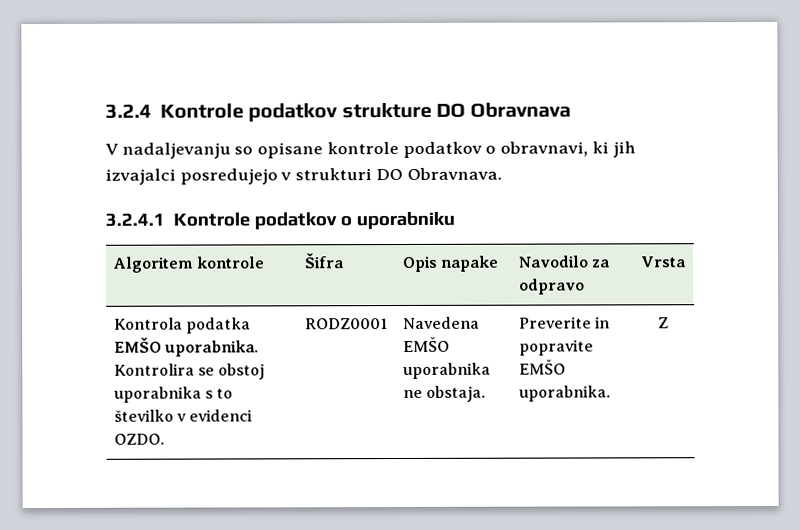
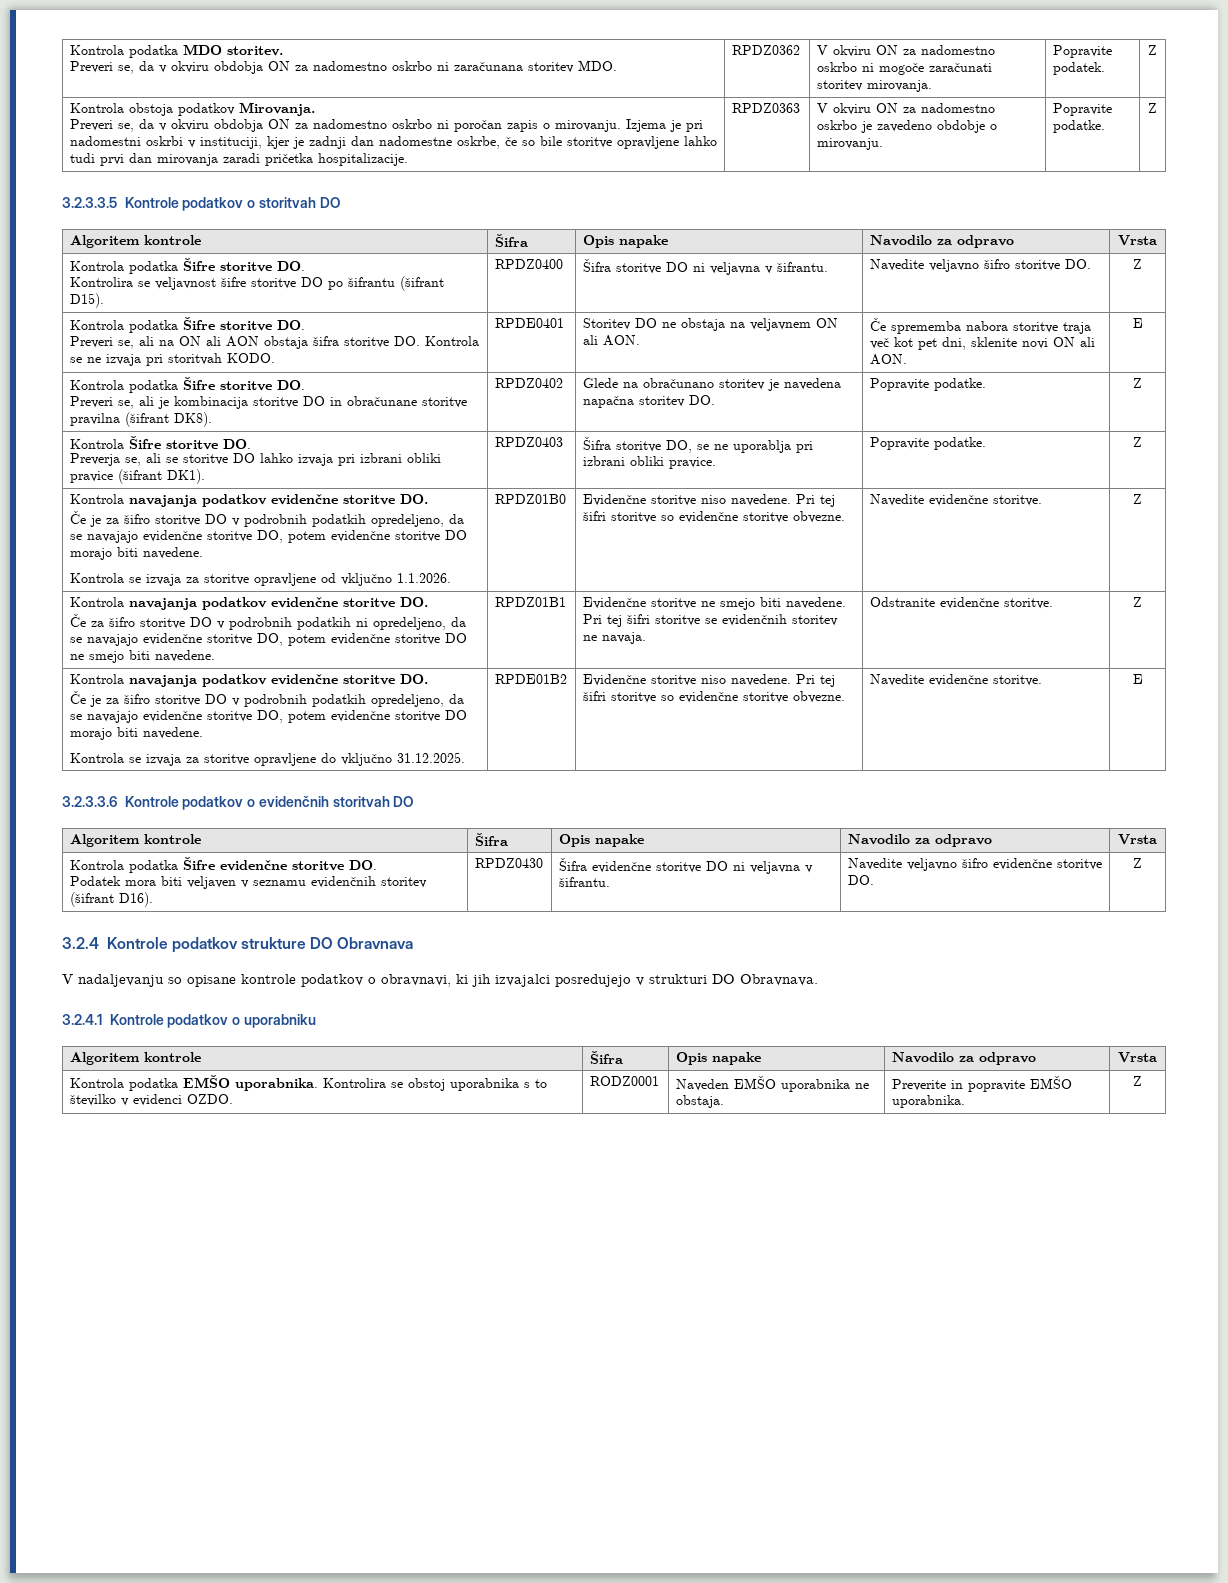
+ Kontrola podatka MDO storitev.
+ Preveri se, da v okviru obdobja ON za nadomestno oskrbo ni zaračunana storitev MDO. | RPDZ0362 | V okviru ON za nadomestno oskrbo ni mogoče zaračunati storitev mirovanja. | Popravite podatek. | Z
+ Kontrola obstoja podatkov Mirovanja.
+ Preveri se, da v okviru obdobja ON za nadomestno oskrbo ni poročan zapis o mirovanju. Izjema je pri nadomestni oskrbi v instituciji, kjer je zadnji dan nadomestne oskrbe, če so bile storitve opravljene lahko tudi prvi dan mirovanja zaradi pričetka hospitalizacije. | RPDZ0363 | V okviru ON za nadomestno oskrbo je zavedeno obdobje o mirovanju. | Popravite podatke. | Z
+ 3.2.3.3.5 Kontrole podatkov o storitvah DO
+ Algoritem kontrole | Šifra | Opis napake | Navodilo za odpravo | Vrsta
+ Kontrola podatka Šifre storitve DO.
+ Kontrolira se veljavnost šifre storitve DO po šifrantu (šifrant D15). | RPDZ0400 | Šifra storitve DO ni veljavna v šifrantu. | Navedite veljavno šifro storitve DO. | Z
+ Kontrola podatka Šifre storitve DO.
+ Preveri se, ali na ON ali AON obstaja šifra storitve DO. Kontrola se ne izvaja pri storitvah KODO. | RPDE0401 | Storitev DO ne obstaja na veljavnem ON ali AON. | Če sprememba nabora storitve traja več kot pet dni, sklenite novi ON ali AON. | E
+ Kontrola podatka Šifre storitve DO.
+ Preveri se, ali je kombinacija storitve DO in obračunane storitve pravilna (šifrant DK8). | RPDZ0402 | Glede na obračunano storitev je navedena napačna storitev DO. | Popravite podatke. | Z
+ Kontrola Šifre storitve DO.
+ Preverja se, ali se storitve DO lahko izvaja pri izbrani obliki pravice (šifrant DK1). | RPDZ0403 | Šifra storitve DO, se ne uporablja pri izbrani obliki pravice. | Popravite podatke. | Z
+ Kontrola navajanja podatkov evidenčne storitve DO.
+ Če je za šifro storitve DO v podrobnih podatkih opredeljeno, da se navajajo evidenčne storitve DO, potem evidenčne storitve DO morajo biti navedene.
+ Kontrola se izvaja za storitve opravljene od vključno 1.1.2026. | RPDZ01B0 | Evidenčne storitve niso navedene. Pri tej šifri storitve so evidenčne storitve obvezne. | Navedite evidenčne storitve. | Z
+ Kontrola navajanja podatkov evidenčne storitve DO.
+ Če za šifro storitve DO v podrobnih podatkih ni opredeljeno, da se navajajo evidenčne storitve DO, potem evidenčne storitve DO ne smejo biti navedene. | RPDZ01B1 | Evidenčne storitve ne smejo biti navedene. Pri tej šifri storitve se evidenčnih storitev ne navaja. | Odstranite evidenčne storitve. | Z
+ Kontrola navajanja podatkov evidenčne storitve DO.
+ Če je za šifro storitve DO v podrobnih podatkih opredeljeno, da se navajajo evidenčne storitve DO, potem evidenčne storitve DO morajo biti navedene.
+ Kontrola se izvaja za storitve opravljene do vključno 31.12.2025. | RPDE01B2 | Evidenčne storitve niso navedene. Pri tej šifri storitve so evidenčne storitve obvezne. | Navedite evidenčne storitve. | E
+ 3.2.3.3.6 Kontrole podatkov o evidenčnih storitvah DO
+ Algoritem kontrole | Šifra | Opis napake | Navodilo za odpravo | Vrsta
+ Kontrola podatka Šifre evidenčne storitve DO.
+ Podatek mora biti veljaven v seznamu evidenčnih storitev (šifrant D16). | RPDZ0430 | Šifra evidenčne storitve DO ni veljavna v šifrantu. | Navedite veljavno šifro evidenčne storitve DO. | Z
- Kontrola podatka EMŠO uporabnika. Kontrolira se obstoj uporabnika s to številko v evidenci OZDO. | RODZ0001 | Navedena EMŠO uporabnika ne obstaja. | Preverite in popravite EMŠO uporabnika. | Z
+ Kontrola podatka EMŠO uporabnika. Kontrolira se obstoj uporabnika s to številko v evidenci OZDO. | RODZ0001 | Naveden EMŠO uporabnika ne obstaja. | Preverite in popravite EMŠO uporabnika. | Z

